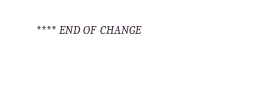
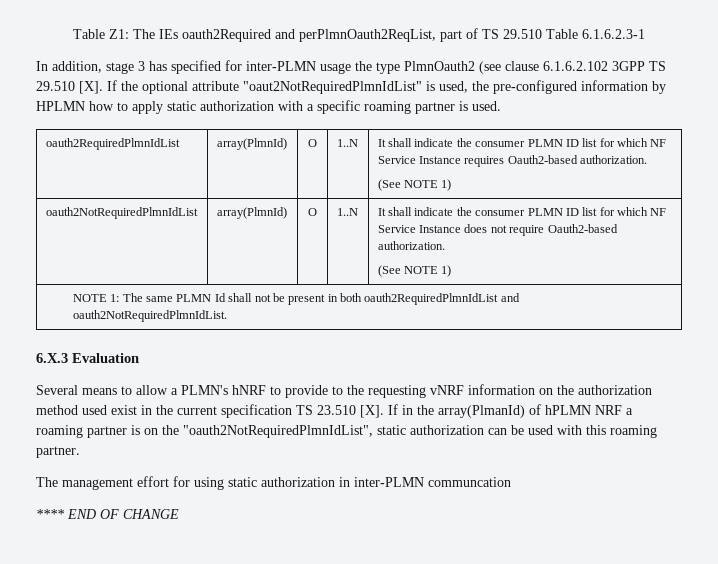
+ Table Z1: The IEs oauth2Required and perPlmnOauth2ReqList, part of TS 29.510 Table 6.1.6.2.3-1
+ In addition, stage 3 has specified for inter-PLMN usage the type PlmnOauth2 (see clause 6.1.6.2.102 3GPP TS 29.510 [X]. If the optional attribute "oaut2NotRequiredPlmnIdList" is used, the pre-configured information by HPLMN how to apply static authorization with a specific roaming partner is used.
+ oauth2RequiredPlmnIdList | array(PlmnId) | O | 1..N | It shall indicate the consumer PLMN ID list for which NF Service Instance requires Oauth2-based authorization.
+ (See NOTE 1)
+ oauth2NotRequiredPlmnIdList | array(PlmnId) | O | 1..N | It shall indicate the consumer PLMN ID list for which NF Service Instance does not require Oauth2-based authorization.
+ (See NOTE 1)
+ NOTE 1: The same PLMN Id shall not be present in both oauth2RequiredPlmnIdList and oauth2NotRequiredPlmnIdList.
+ 6.X.3 Evaluation
+ Several means to allow a PLMN's hNRF to provide to the requesting vNRF information on the authorization method used exist in the current specification TS 23.510 [X]. If in the array(PlmanId) of hPLMN NRF a roaming partner is on the "oauth2NotRequiredPlmnIdList", static authorization can be used with this roaming partner.
+ The management effort for using static authorization in inter-PLMN communcation

